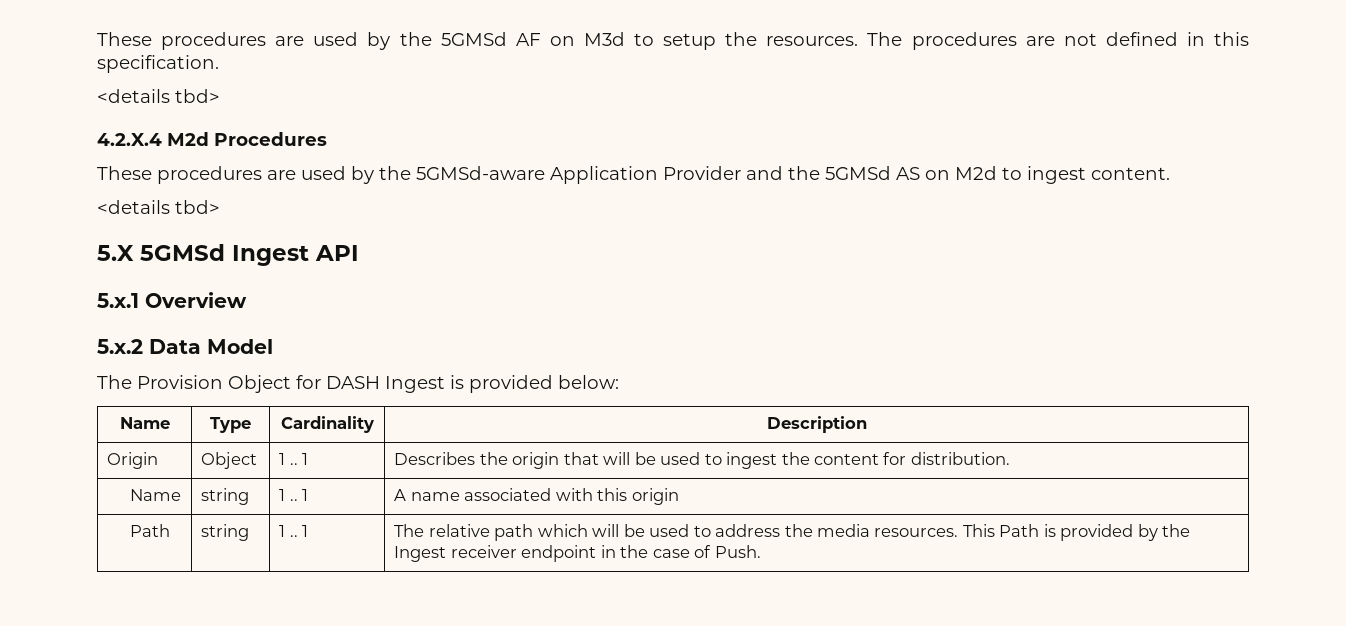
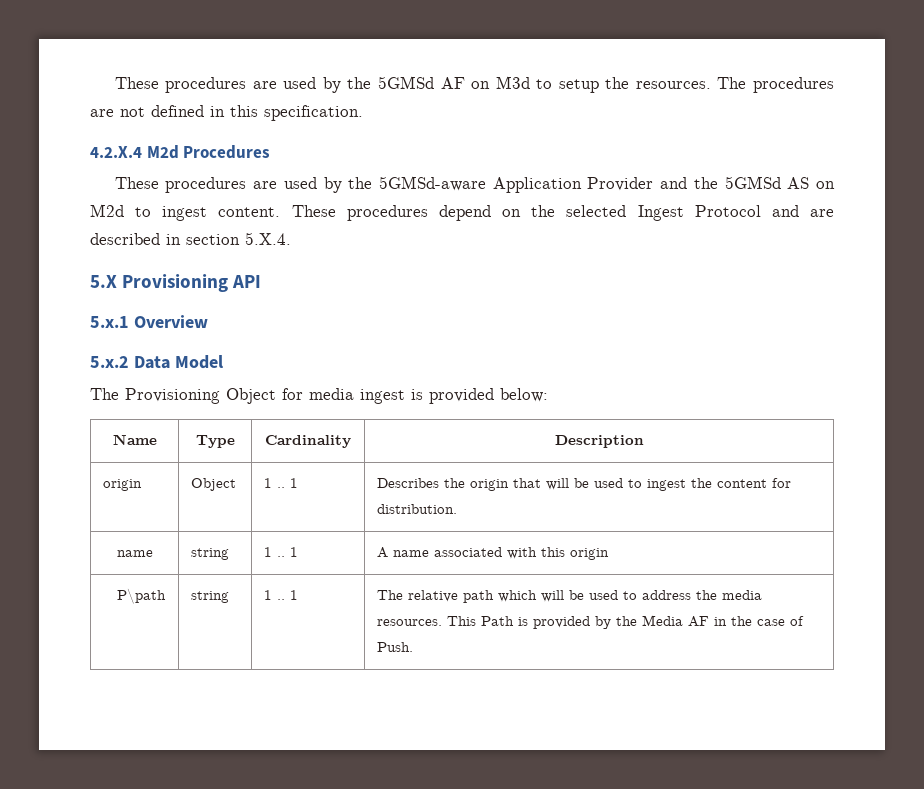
  The procedures are not defined in this specification.
- <details tbd>
- These procedures are used by the 5GMSd-aware Application Provider and the 5GMSd AS on M2d to ingest content.
- <details tbd>
+ These procedures are used by the 5GMSd-aware Application Provider and the 5GMSd AS on M2d to ingest content. These procedures depend on the selected Ingest Protocol and are described in section 5.X.4.
- 5.X 5GMSd Ingest API
+ 5.X Provisioning API
- The Provision Object for DASH Ingest is provided below:
+ The Provisioning Object for media ingest is provided below:
- Origin | Object | 1 .. 1 | Describes the origin that will be used to ingest the content for distribution.
+ origin | Object | 1 .. 1 | Describes the origin that will be used to ingest the content for distribution.
- Name | string | 1 .. 1 | A name associated with this origin
+ name | string | 1 .. 1 | A name associated with this origin
- Path | string | 1 .. 1 | The relative path which will be used to address the media resources. This Path is provided by the Ingest receiver endpoint in the case of Push.
+ P\path | string | 1 .. 1 | The relative path which will be used to address the media resources. This Path is provided by the Media AF in the case of Push.

